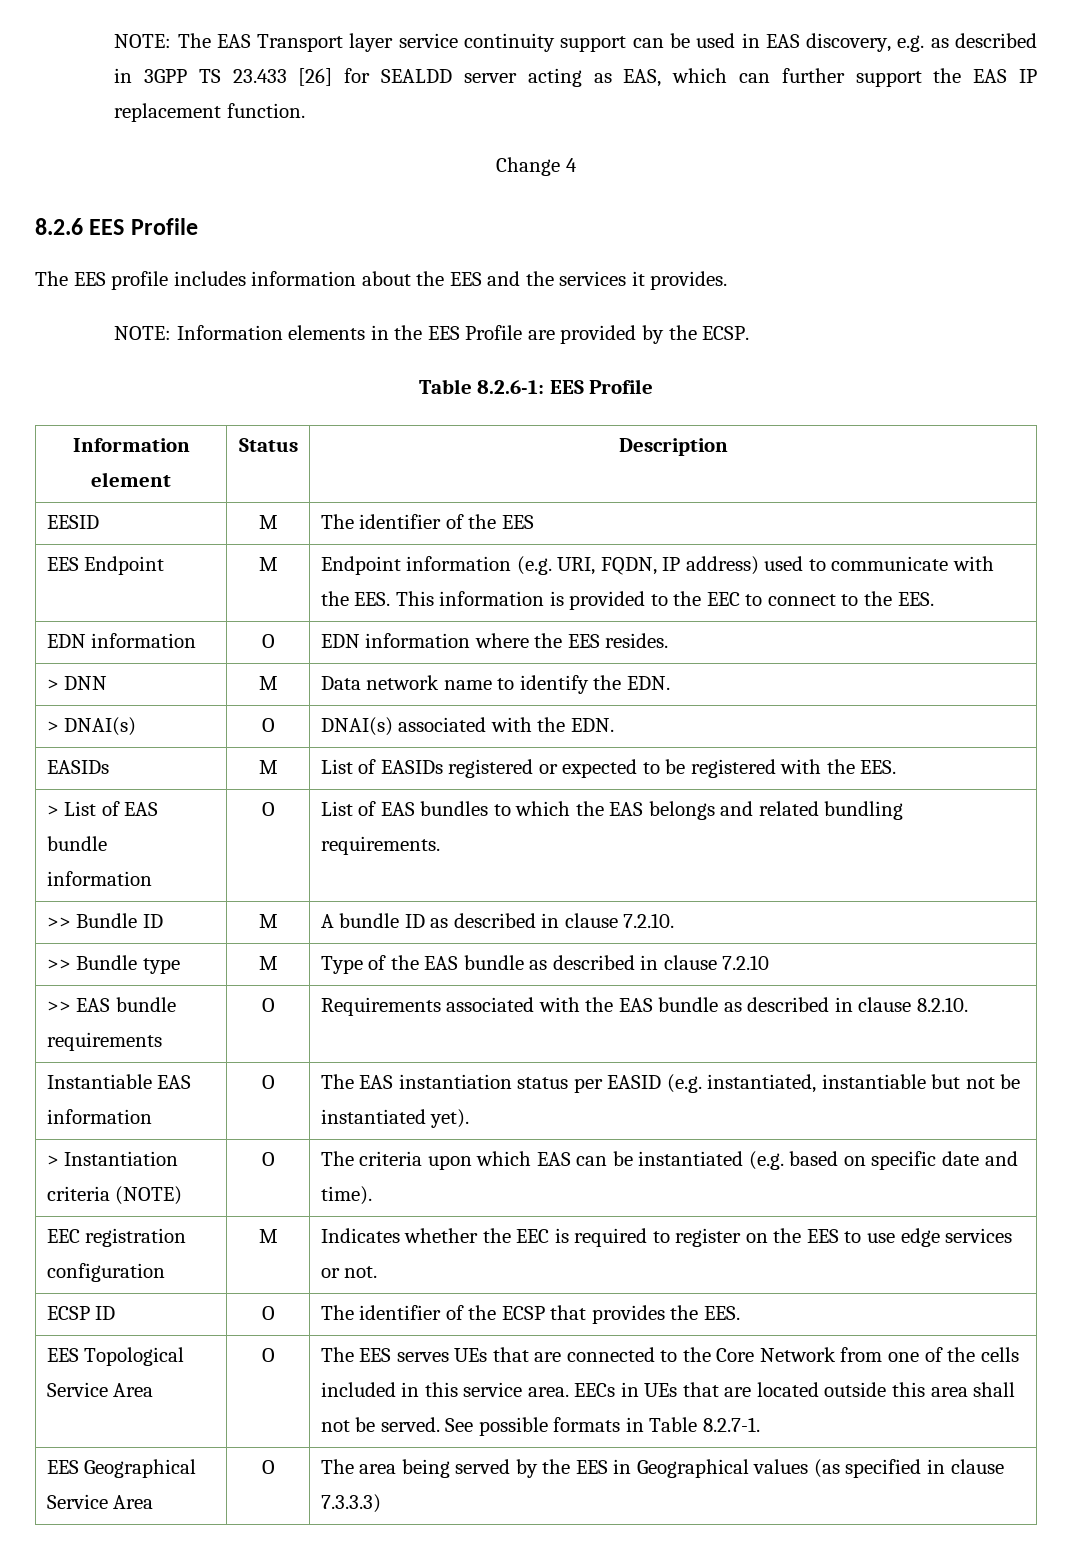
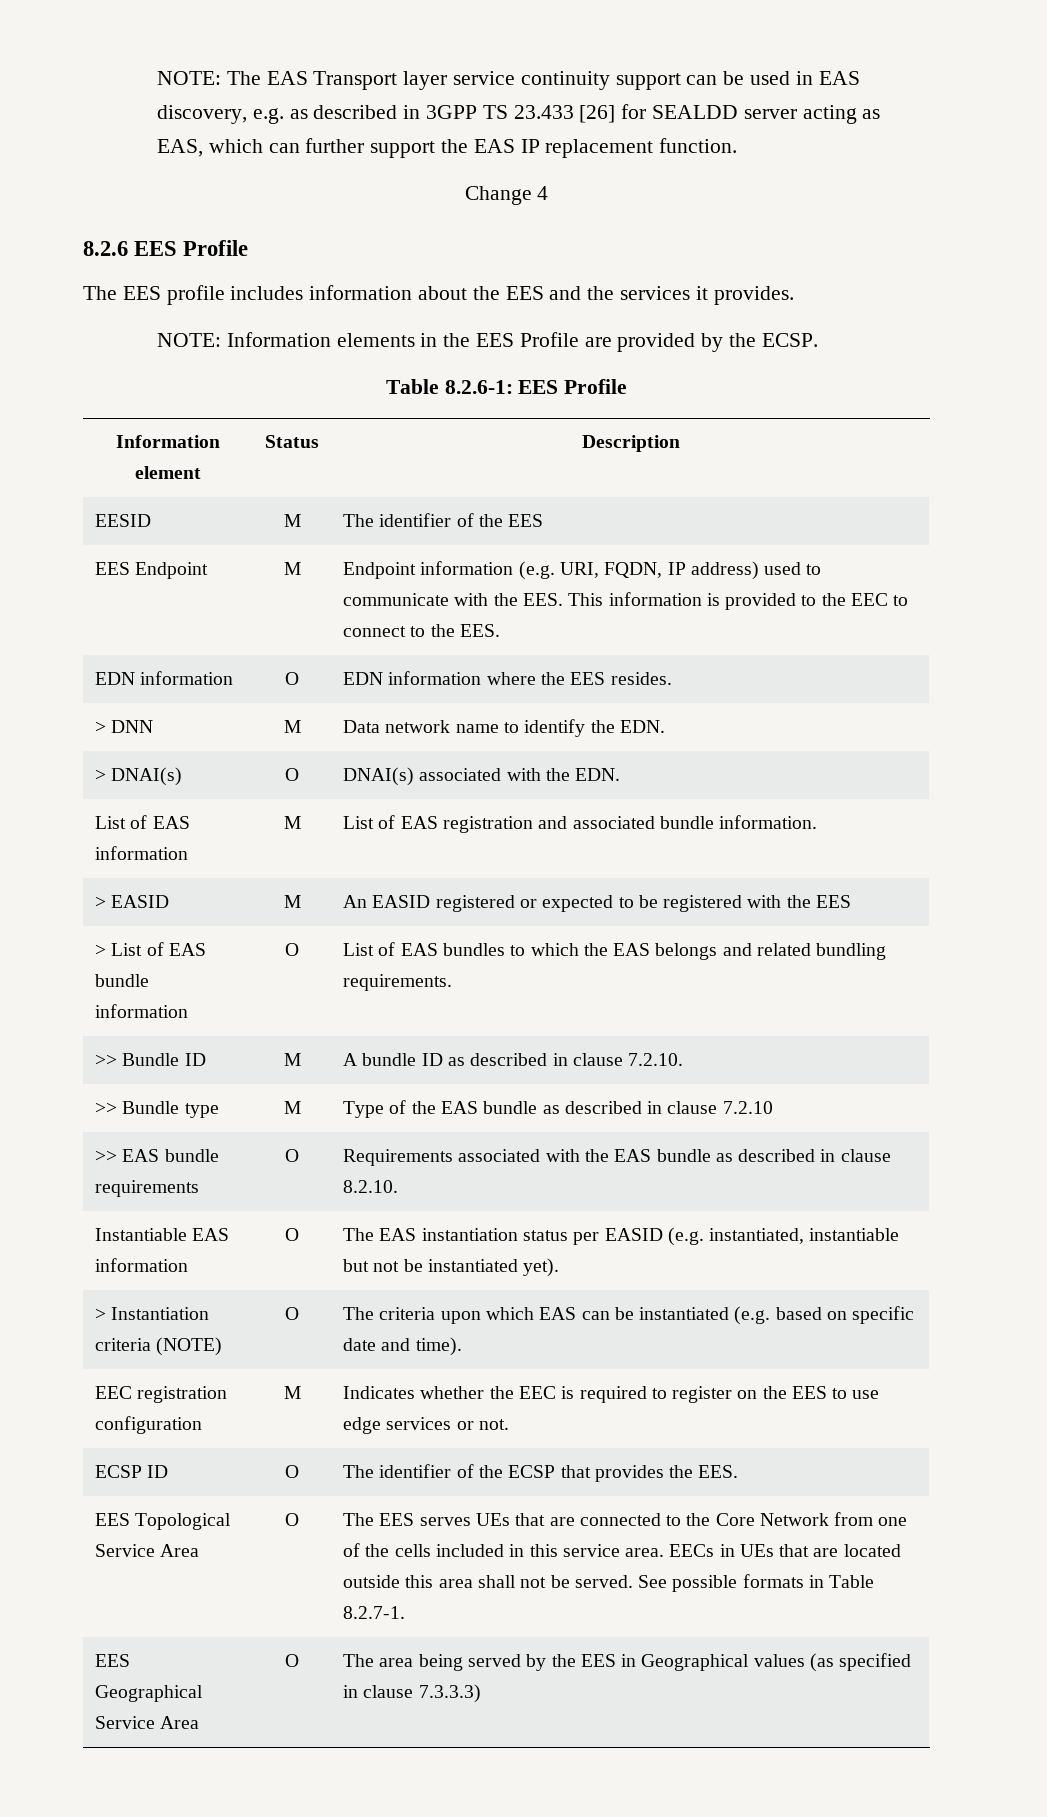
- EASIDs | M | List of EASIDs registered or expected to be registered with the EES.
+ List of EAS information | M | List of EAS registration and associated bundle information.
+ > EASID | M | An EASID registered or expected to be registered with the EES

